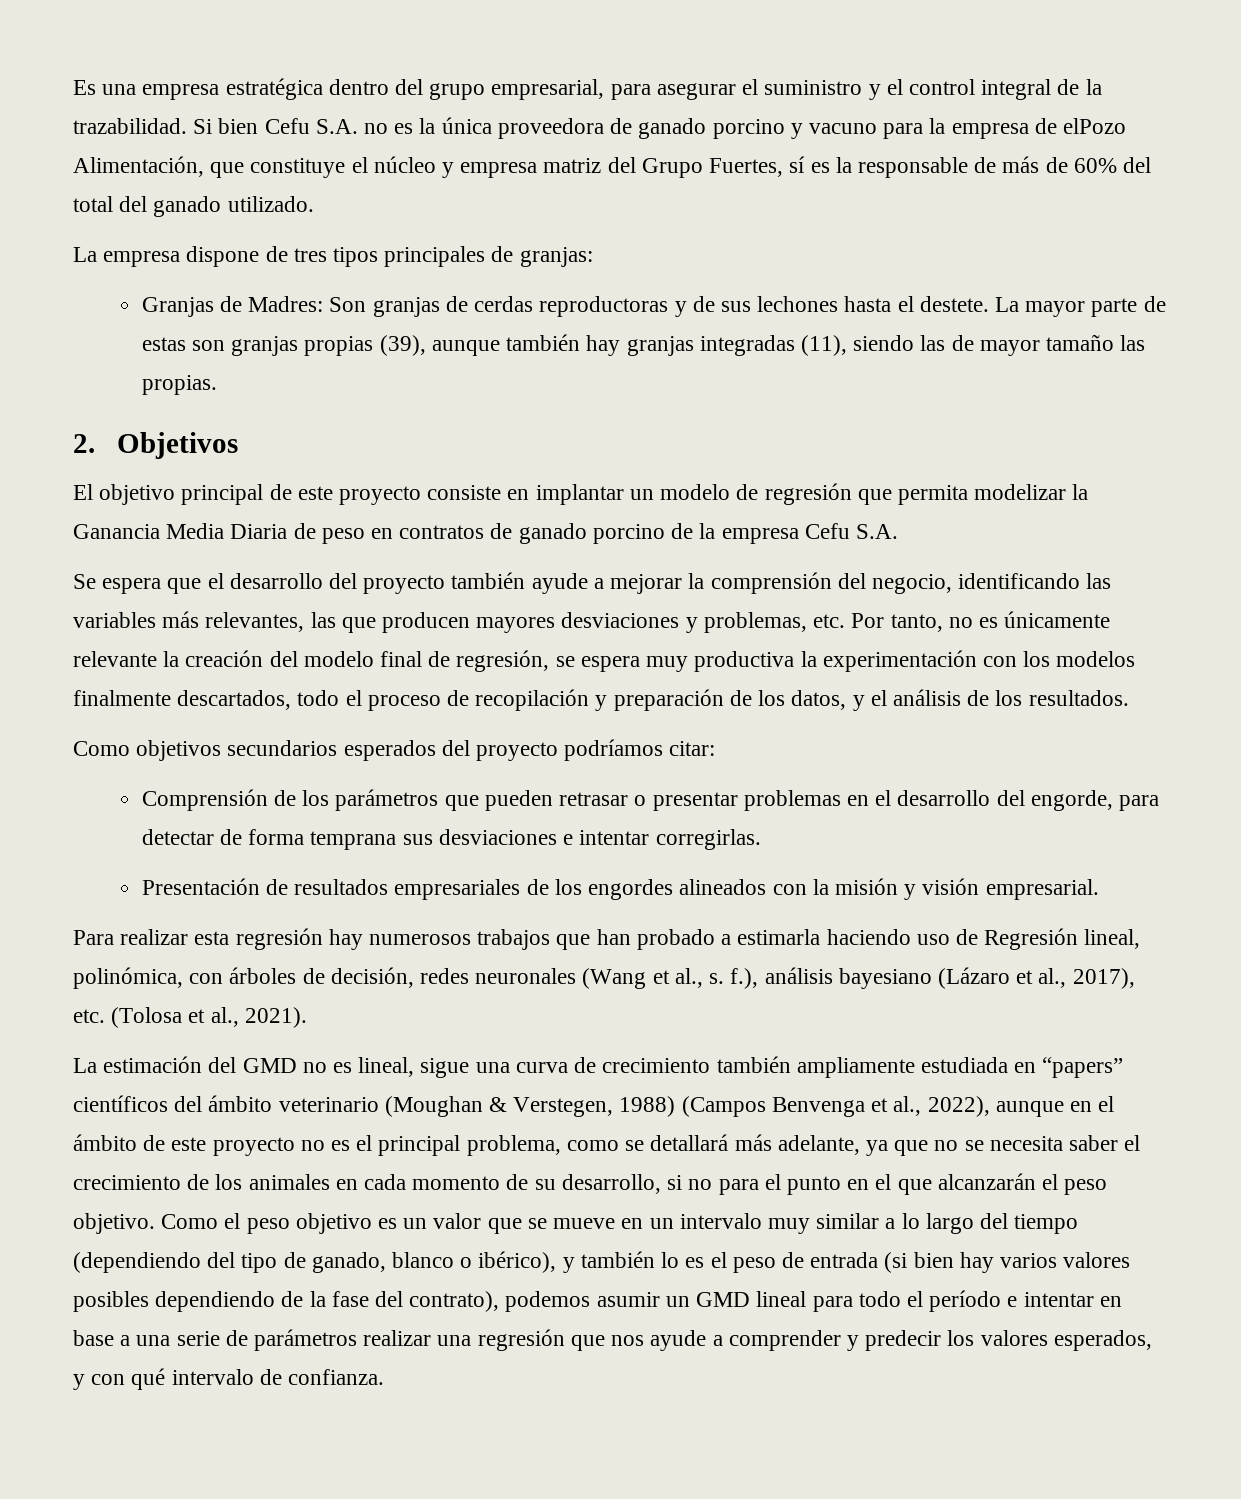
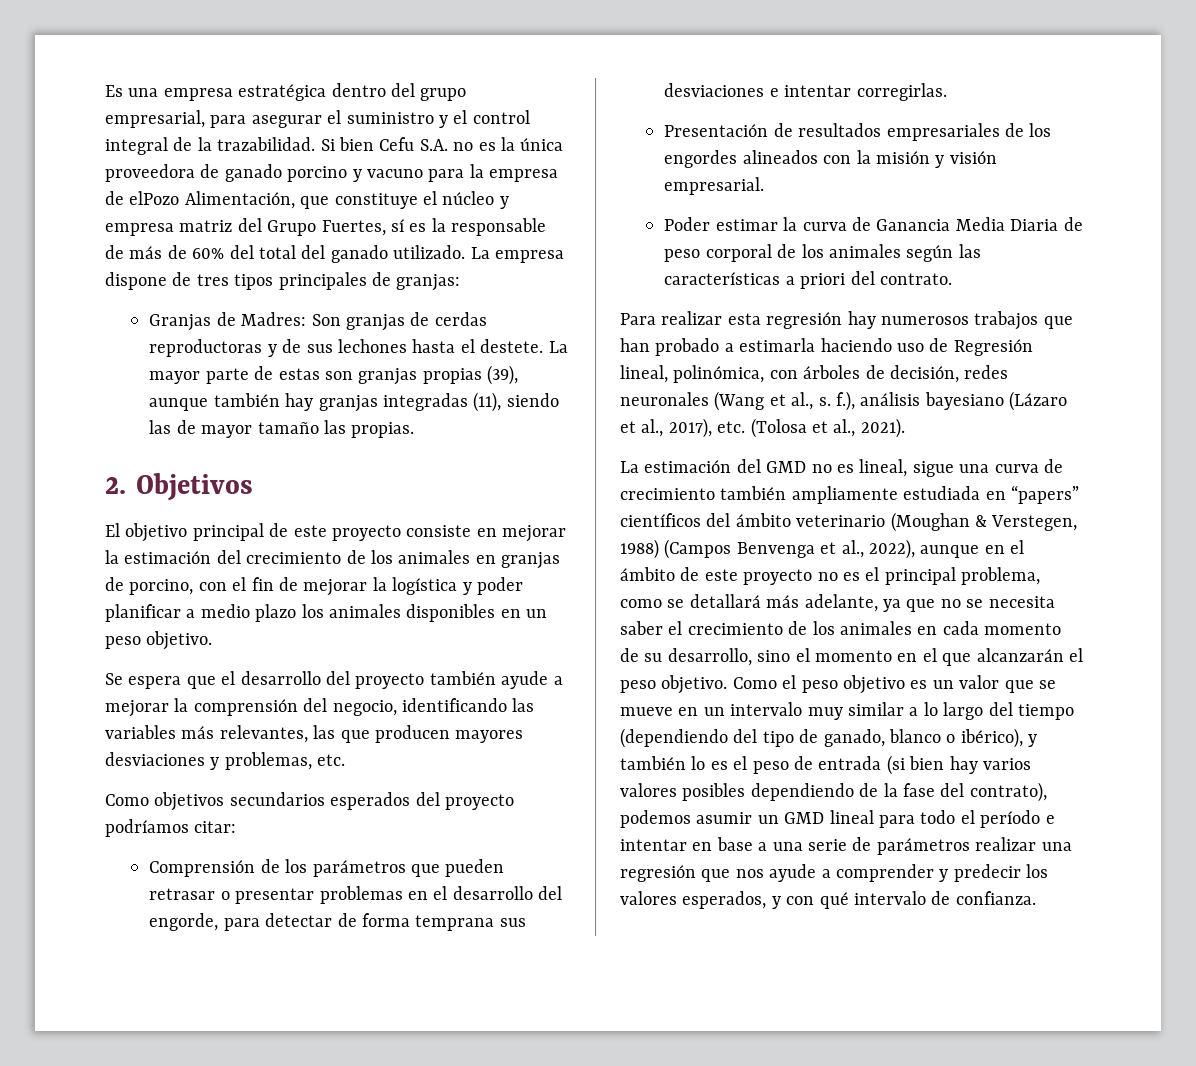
- Si bien Cefu S.A. no es la única proveedora de ganado porcino y vacuno para la empresa de elPozo Alimentación, que constituye el núcleo y empresa matriz del Grupo Fuertes, sí es la responsable de más de 60% del total del ganado utilizado.
- La empresa dispone de tres tipos principales de granjas:
+ Si bien Cefu S.A. no es la única proveedora de ganado porcino y vacuno para la empresa de elPozo Alimentación, que constituye el núcleo y empresa matriz del Grupo Fuertes, sí es la responsable de más de 60% del total del ganado utilizado. La empresa dispone de tres tipos principales de granjas:
- El objetivo principal de este proyecto consiste en implantar un modelo de regresión que permita modelizar la Ganancia Media Diaria de peso en contratos de ganado porcino de la empresa Cefu S.A.
+ El objetivo principal de este proyecto consiste en mejorar la estimación del crecimiento de los animales en granjas de porcino, con el fin de mejorar la logística y poder planificar a medio plazo los animales disponibles en un peso objetivo.
- Se espera que el desarrollo del proyecto también ayude a mejorar la comprensión del negocio, identificando las variables más relevantes, las que producen mayores desviaciones y problemas, etc. Por tanto, no es únicamente relevante la creación del modelo final de regresión, se espera muy productiva la experimentación con los modelos finalmente descartados, todo el proceso de recopilación y preparación de los datos, y el análisis de los resultados.
+ Se espera que el desarrollo del proyecto también ayude a mejorar la comprensión del negocio, identificando las variables más relevantes, las que producen mayores desviaciones y problemas, etc.
+ Poder estimar la curva de Ganancia Media Diaria de peso corporal de los animales según las características a priori del contrato.
- La estimación del GMD no es lineal, sigue una curva de crecimiento también ampliamente estudiada en “papers” científicos del ámbito veterinario (Moughan & Verstegen, 1988) (Campos Benvenga et al., 2022), aunque en el ámbito de este proyecto no es el principal problema, como se detallará más adelante, ya que no se necesita saber el crecimiento de los animales en cada momento de su desarrollo, si no para el punto en el que alcanzarán el peso objetivo.
+ La estimación del GMD no es lineal, sigue una curva de crecimiento también ampliamente estudiada en “papers” científicos del ámbito veterinario (Moughan & Verstegen, 1988) (Campos Benvenga et al., 2022), aunque en el ámbito de este proyecto no es el principal problema, como se detallará más adelante, ya que no se necesita saber el crecimiento de los animales en cada momento de su desarrollo, sino el momento en el que alcanzarán el peso objetivo.

